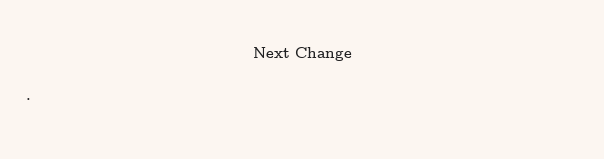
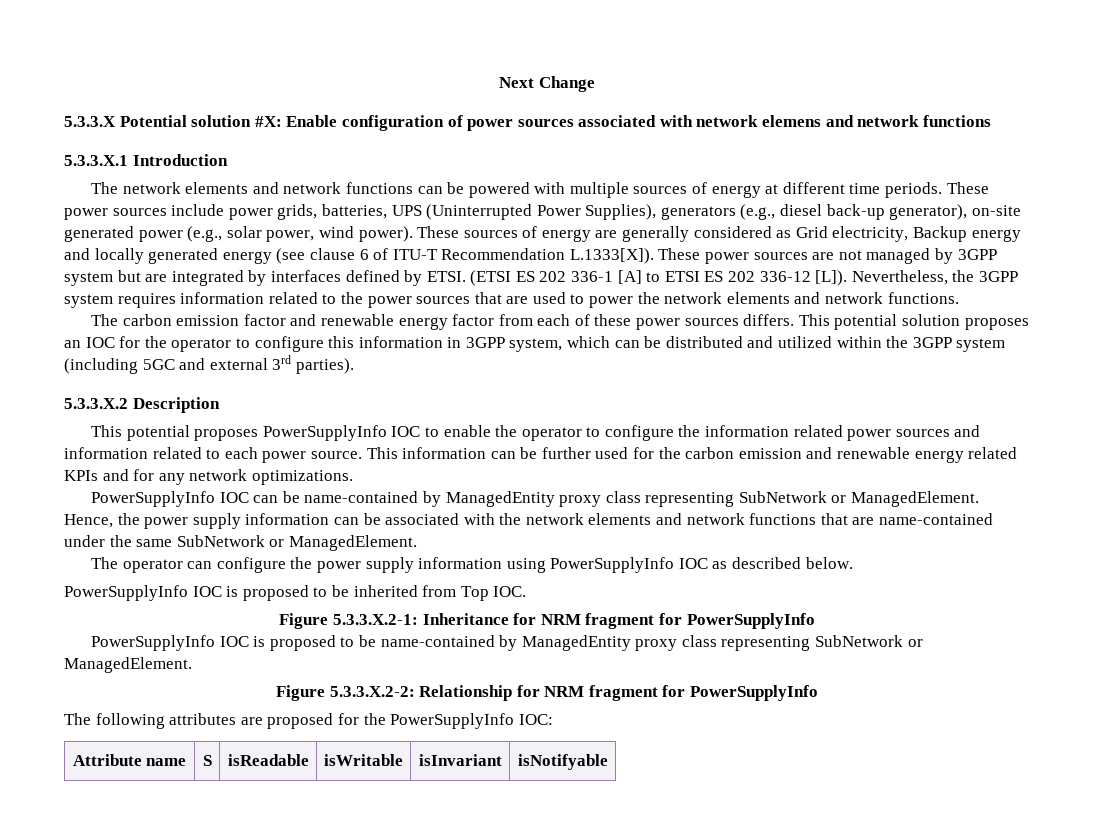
- .
+ 5.3.3.X Potential solution #X: Enable configuration of power sources associated with network elemens and network functions
+ 5.3.3.X.1 Introduction
+ The network elements and network functions can be powered with multiple sources of energy at different time periods. These power sources include power grids, batteries, UPS (Uninterrupted Power Supplies), generators (e.g., diesel back-up generator), on-site generated power (e.g., solar power, wind power). These sources of energy are generally considered as Grid electricity, Backup energy and locally generated energy (see clause 6 of ITU-T Recommendation L.1333[X]). These power sources are not managed by 3GPP system but are integrated by interfaces defined by ETSI. (ETSI ES 202 336-1 [A] to ETSI ES 202 336-12 [L]). Nevertheless, the 3GPP system requires information related to the power sources that are used to power the network elements and network functions.
+ The carbon emission factor and renewable energy factor from each of these power sources differs. This potential solution proposes an IOC for the operator to configure this information in 3GPP system, which can be distributed and utilized within the 3GPP system (including 5GC and external 3rd parties).
+ 5.3.3.X.2 Description
+ This potential proposes PowerSupplyInfo IOC to enable the operator to configure the information related power sources and information related to each power source. This information can be further used for the carbon emission and renewable energy related KPIs and for any network optimizations.
+ PowerSupplyInfo IOC can be name-contained by ManagedEntity proxy class representing SubNetwork or ManagedElement. Hence, the power supply information can be associated with the network elements and network functions that are name-contained under the same SubNetwork or ManagedElement.
+ The operator can configure the power supply information using PowerSupplyInfo IOC as described below.
+ PowerSupplyInfo IOC is proposed to be inherited from Top IOC.
+ Figure 5.3.3.X.2-1: Inheritance for NRM fragment for PowerSupplyInfo
+ PowerSupplyInfo IOC is proposed to be name-contained by ManagedEntity proxy class representing SubNetwork or ManagedElement.
+ Figure 5.3.3.X.2-2: Relationship for NRM fragment for PowerSupplyInfo
+ The following attributes are proposed for the PowerSupplyInfo IOC:
+ Attribute name | S | isReadable | isWritable | isInvariant | isNotifyable

